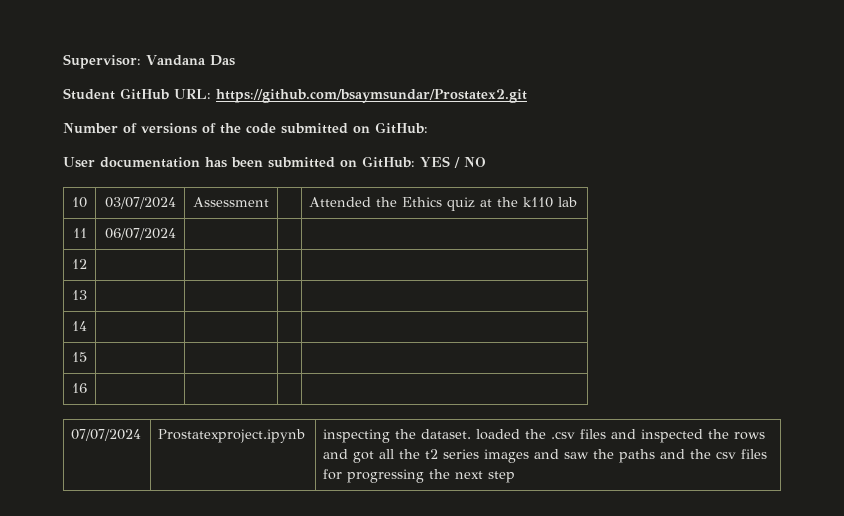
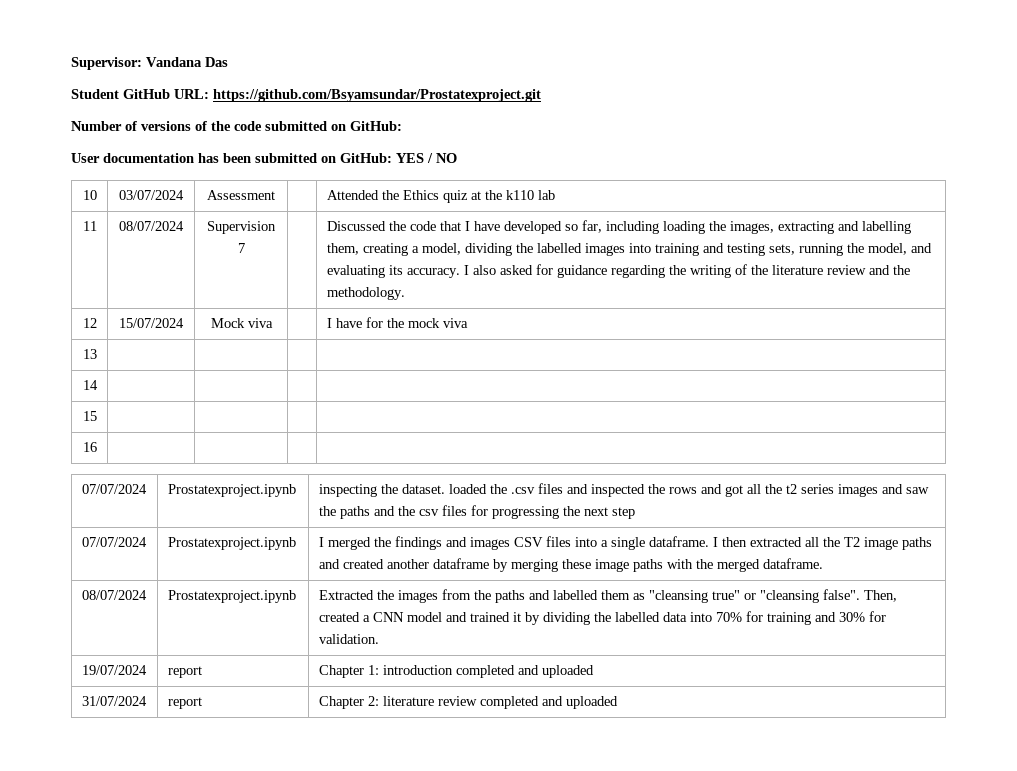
- Student GitHub URL: https://github.com/bsaymsundar/Prostatex2.git
+ Student GitHub URL: https://github.com/Bsyamsundar/Prostatexproject.git
- 06/07/2024 | | |
- 12 | | | |
+ 08/07/2024 | Supervision 7 | | Discussed the code that I have developed so far, including loading the images, extracting and labelling them, creating a model, dividing the labelled images into training and testing sets, running the model, and evaluating its accuracy. I also asked for guidance regarding the writing of the literature review and the methodology.
+ 12 | 15/07/2024 | Mock viva | | I have for the mock viva
+ 07/07/2024 | Prostatexproject.ipynb | I merged the findings and images CSV files into a single dataframe. I then extracted all the T2 image paths and created another dataframe by merging these image paths with the merged dataframe.
+ 08/07/2024 | Prostatexproject.ipynb | Extracted the images from the paths and labelled them as "cleansing true" or "cleansing false". Then, created a CNN model and trained it by dividing the labelled data into 70% for training and 30% for validation.
+ 19/07/2024 | report | Chapter 1: introduction completed and uploaded
+ 31/07/2024 | report | Chapter 2: literature review completed and uploaded

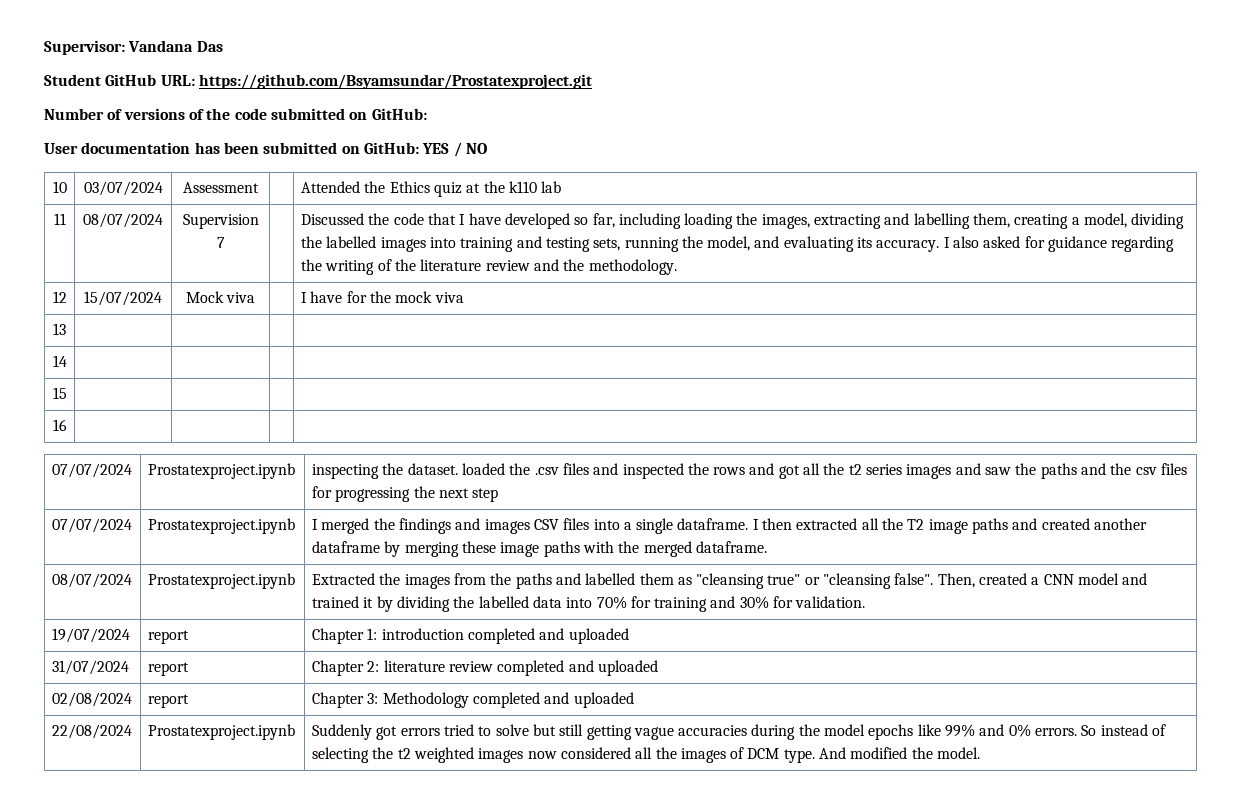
+ 02/08/2024 | report | Chapter 3: Methodology completed and uploaded
+ 22/08/2024 | Prostatexproject.ipynb | Suddenly got errors tried to solve but still getting vague accuracies during the model epochs like 99% and 0% errors. So instead of selecting the t2 weighted images now considered all the images of DCM type. And modified the model.

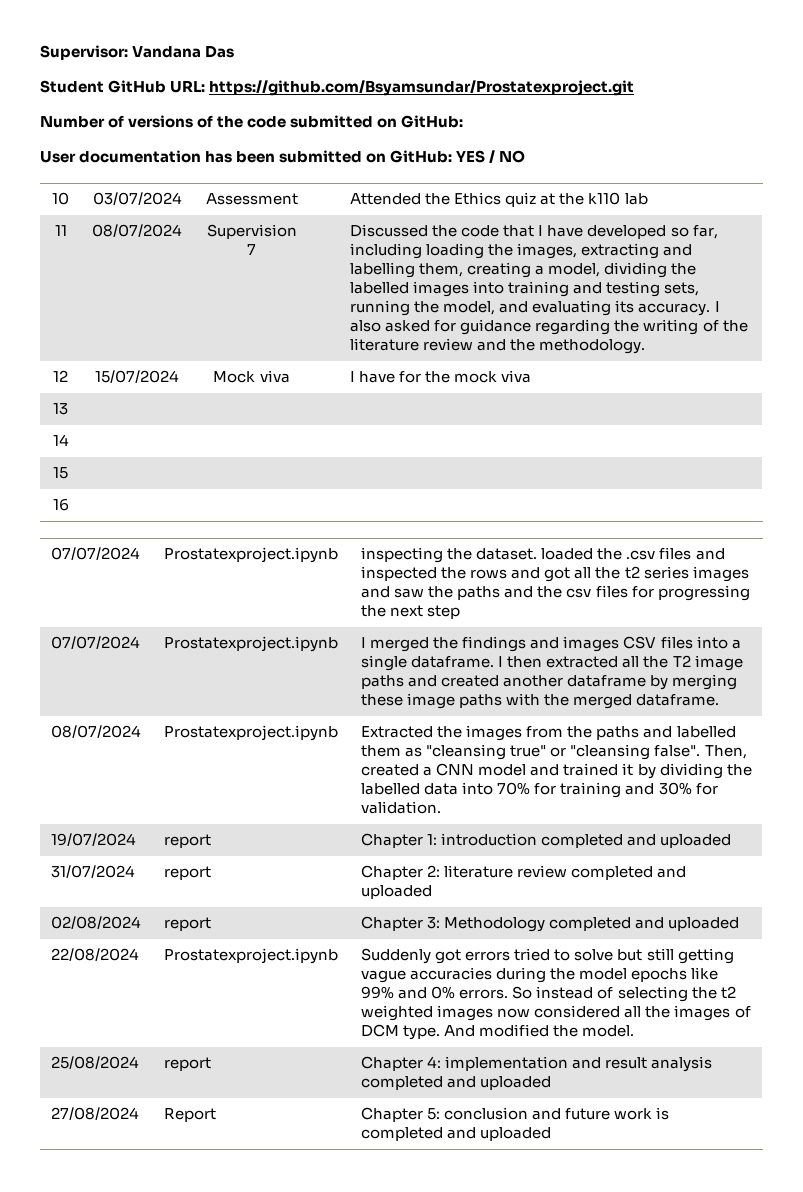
+ 25/08/2024 | report | Chapter 4: implementation and result analysis completed and uploaded
+ 27/08/2024 | Report | Chapter 5: conclusion and future work is completed and uploaded

